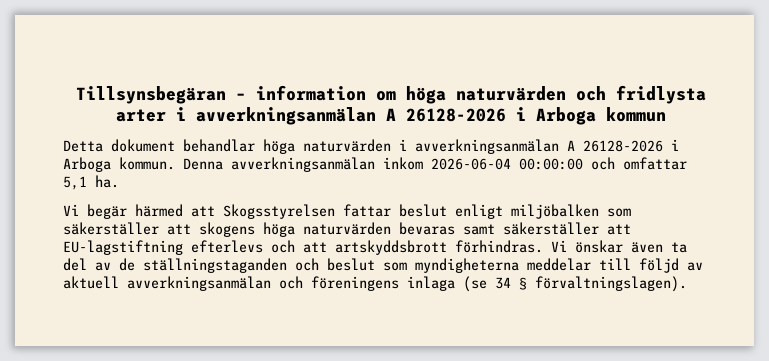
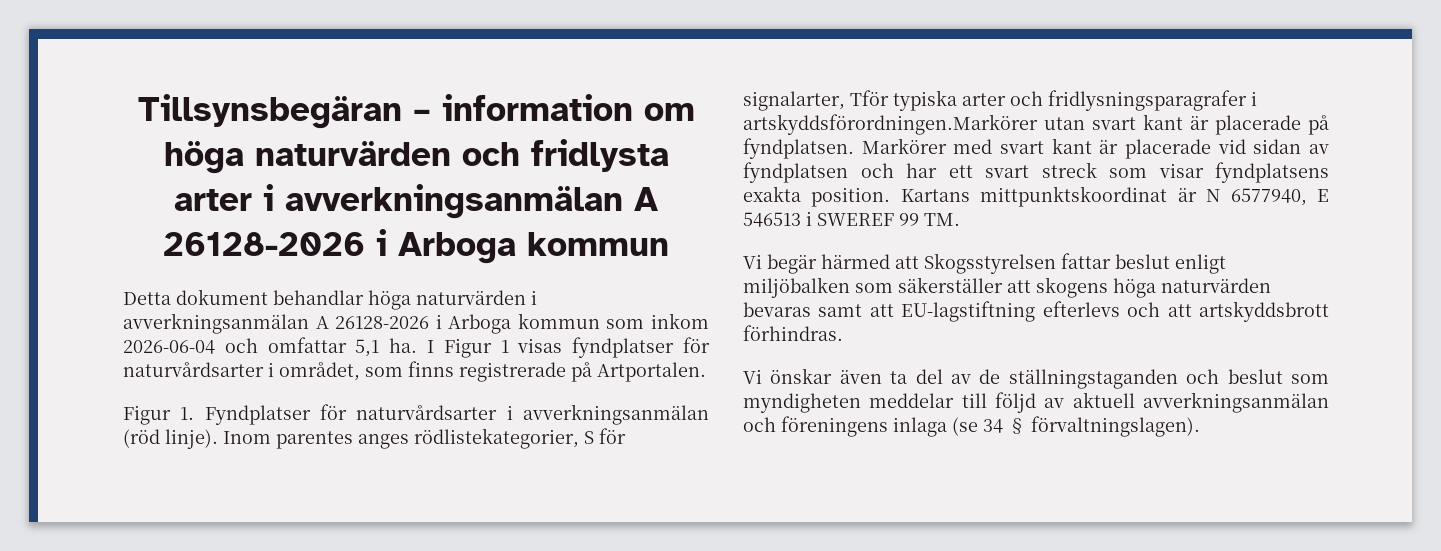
- Detta dokument behandlar höga naturvärden i avverkningsanmälan A 26128-2026 i Arboga kommun. Denna avverkningsanmälan inkom 2026-06-04 00:00:00 och omfattar 5,1 ha.
+ Detta dokument behandlar höga naturvärden i avverkningsanmälan A 26128-2026 i Arboga kommun som inkom 2026-06-04 och omfattar 5,1 ha. I Figur 1 visas fyndplatser för naturvårdsarter i området, som finns registrerade på Artportalen.
+ Figur 1. Fyndplatser för naturvårdsarter i avverkningsanmälan (röd linje). Inom parentes anges rödlistekategorier, S för signalarter, Tför typiska arter och fridlysningsparagrafer i artskyddsförordningen.Markörer utan svart kant är placerade på fyndplatsen. Markörer med svart kant är placerade vid sidan av fyndplatsen och har ett svart streck som visar fyndplatsens exakta position. Kartans mittpunktskoordinat är N 6577940, E 546513 i SWEREF 99 TM.
- Vi begär härmed att Skogsstyrelsen fattar beslut enligt miljöbalken som säkerställer att skogens höga naturvärden bevaras samt säkerställer att EU-lagstiftning efterlevs och att artskyddsbrott förhindras. Vi önskar även ta del av de ställningstaganden och beslut som myndigheterna meddelar till följd av aktuell avverkningsanmälan och föreningens inlaga (se 34 § förvaltningslagen).
+ Vi begär härmed att Skogsstyrelsen fattar beslut enligt miljöbalken som säkerställer att skogens höga naturvärden bevaras samt att EU-lagstiftning efterlevs och att artskyddsbrott förhindras.
+ Vi önskar även ta del av de ställningstaganden och beslut som myndigheten meddelar till följd av aktuell avverkningsanmälan och föreningens inlaga (se 34 § förvaltningslagen).

